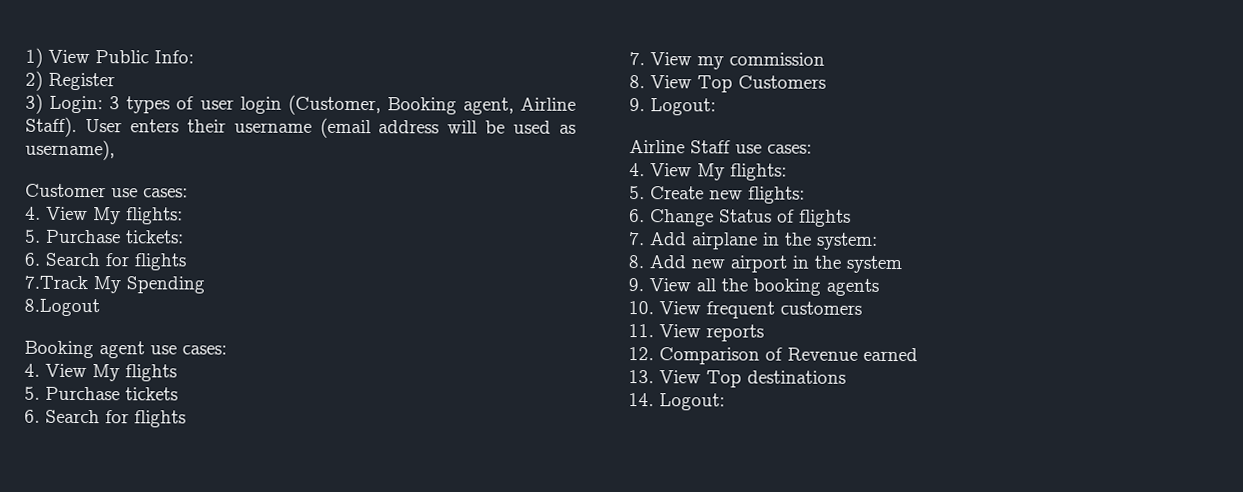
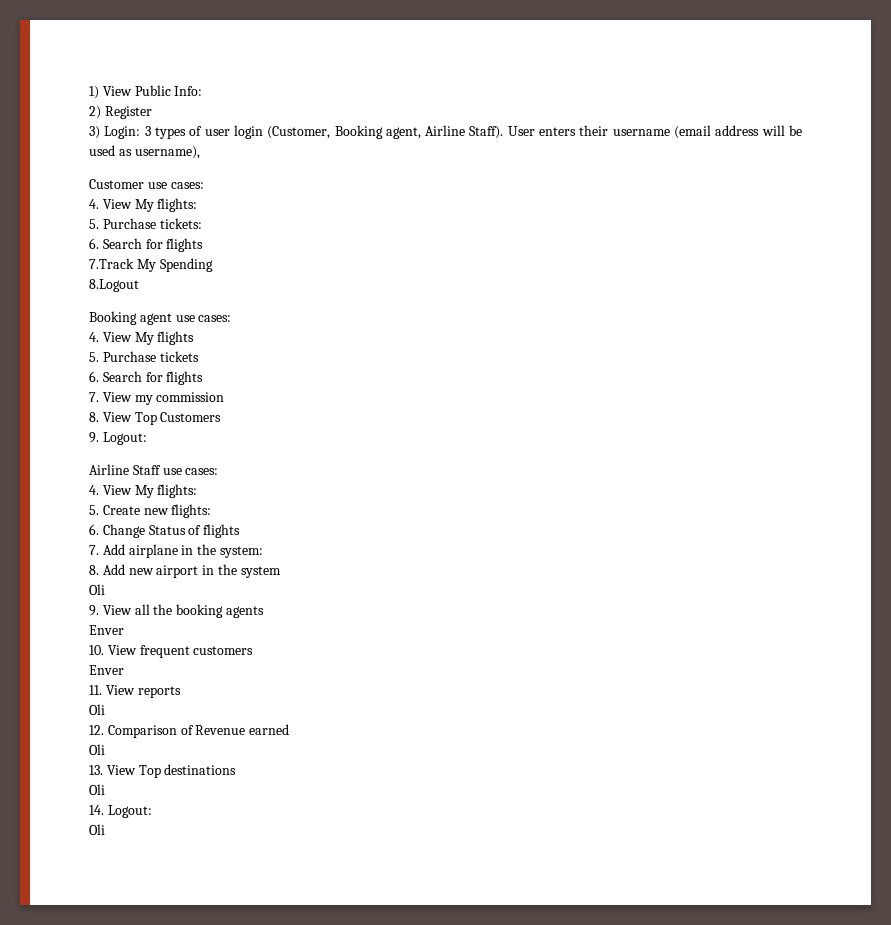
  8. Add new airport in the system
+ Oli
  9. View all the booking agents
+ Enver
  10. View frequent customers
+ Enver
  11. View reports
+ Oli
  12. Comparison of Revenue earned
+ Oli
  13. View Top destinations
+ Oli
  14. Logout:
+ Oli

